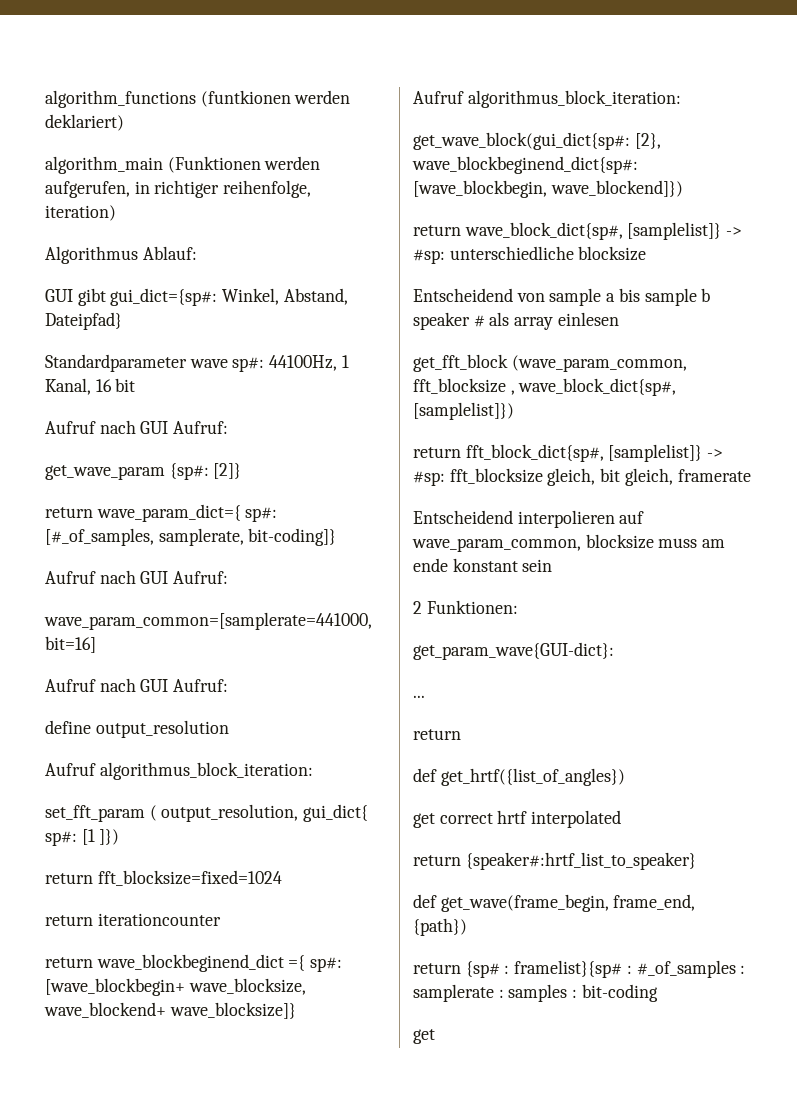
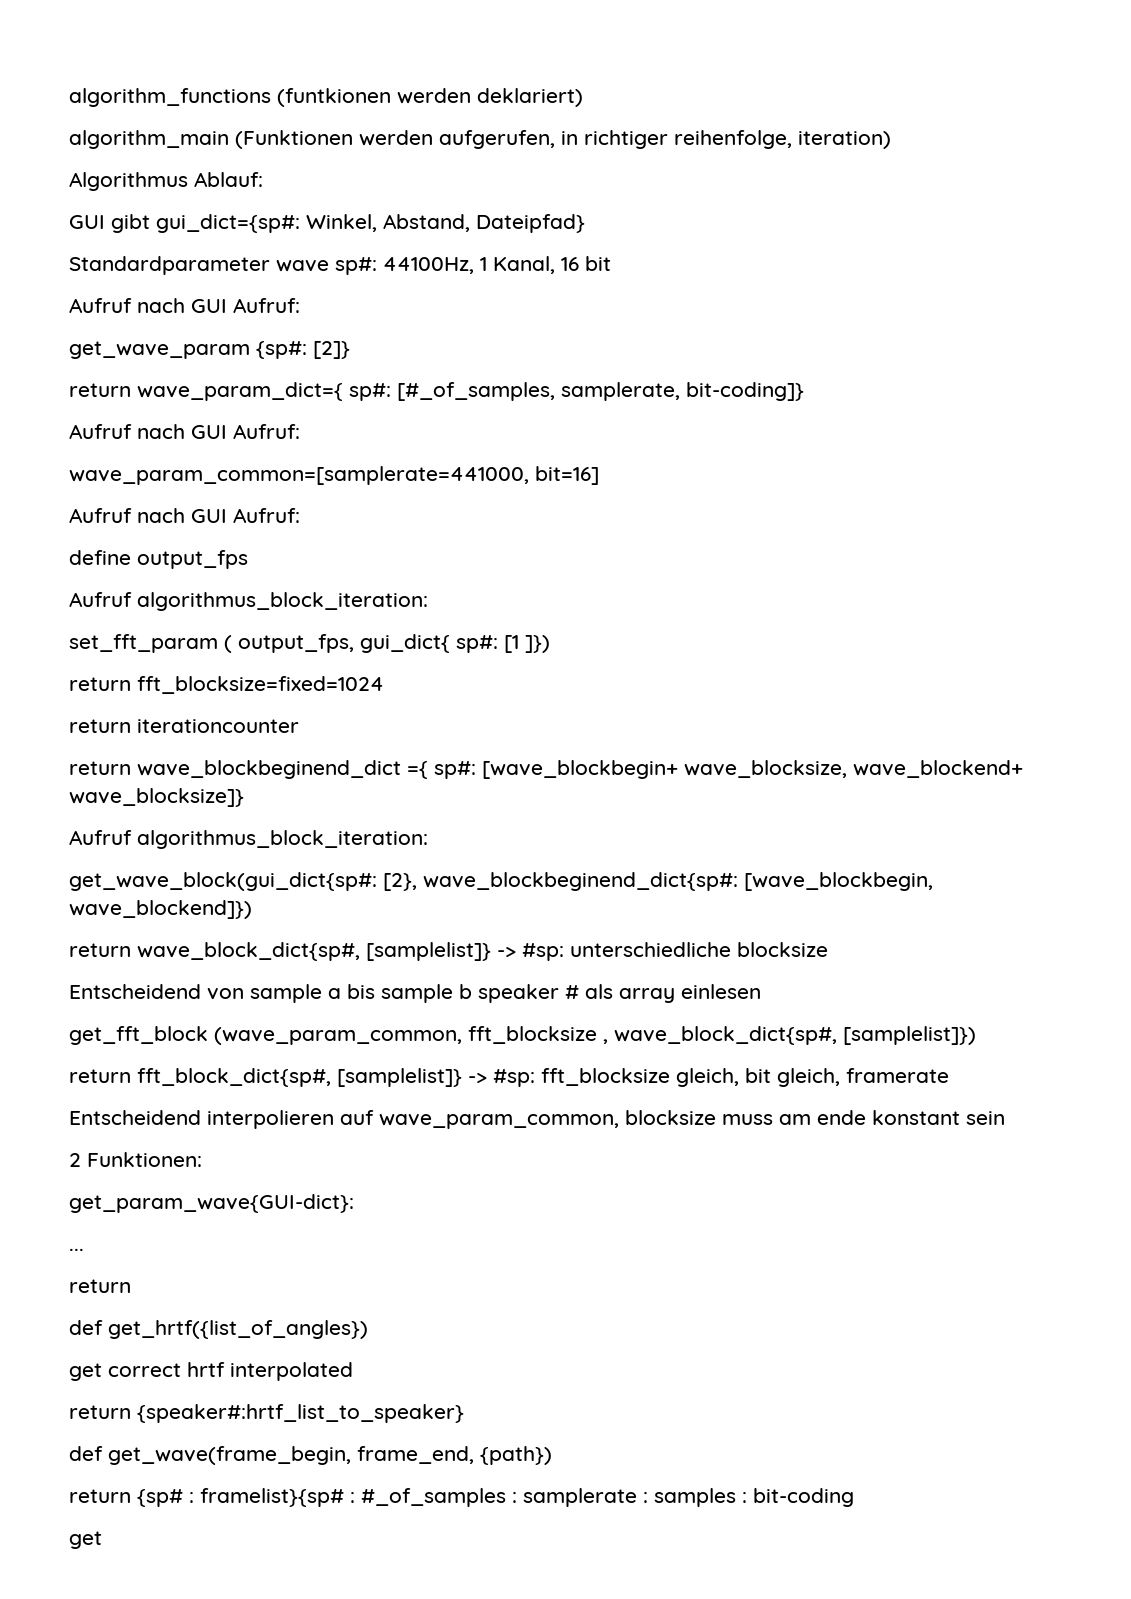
- define output_resolution
+ define output_fps
- set_fft_param ( output_resolution, gui_dict{ sp#: [1 ]})
+ set_fft_param ( output_fps, gui_dict{ sp#: [1 ]})

